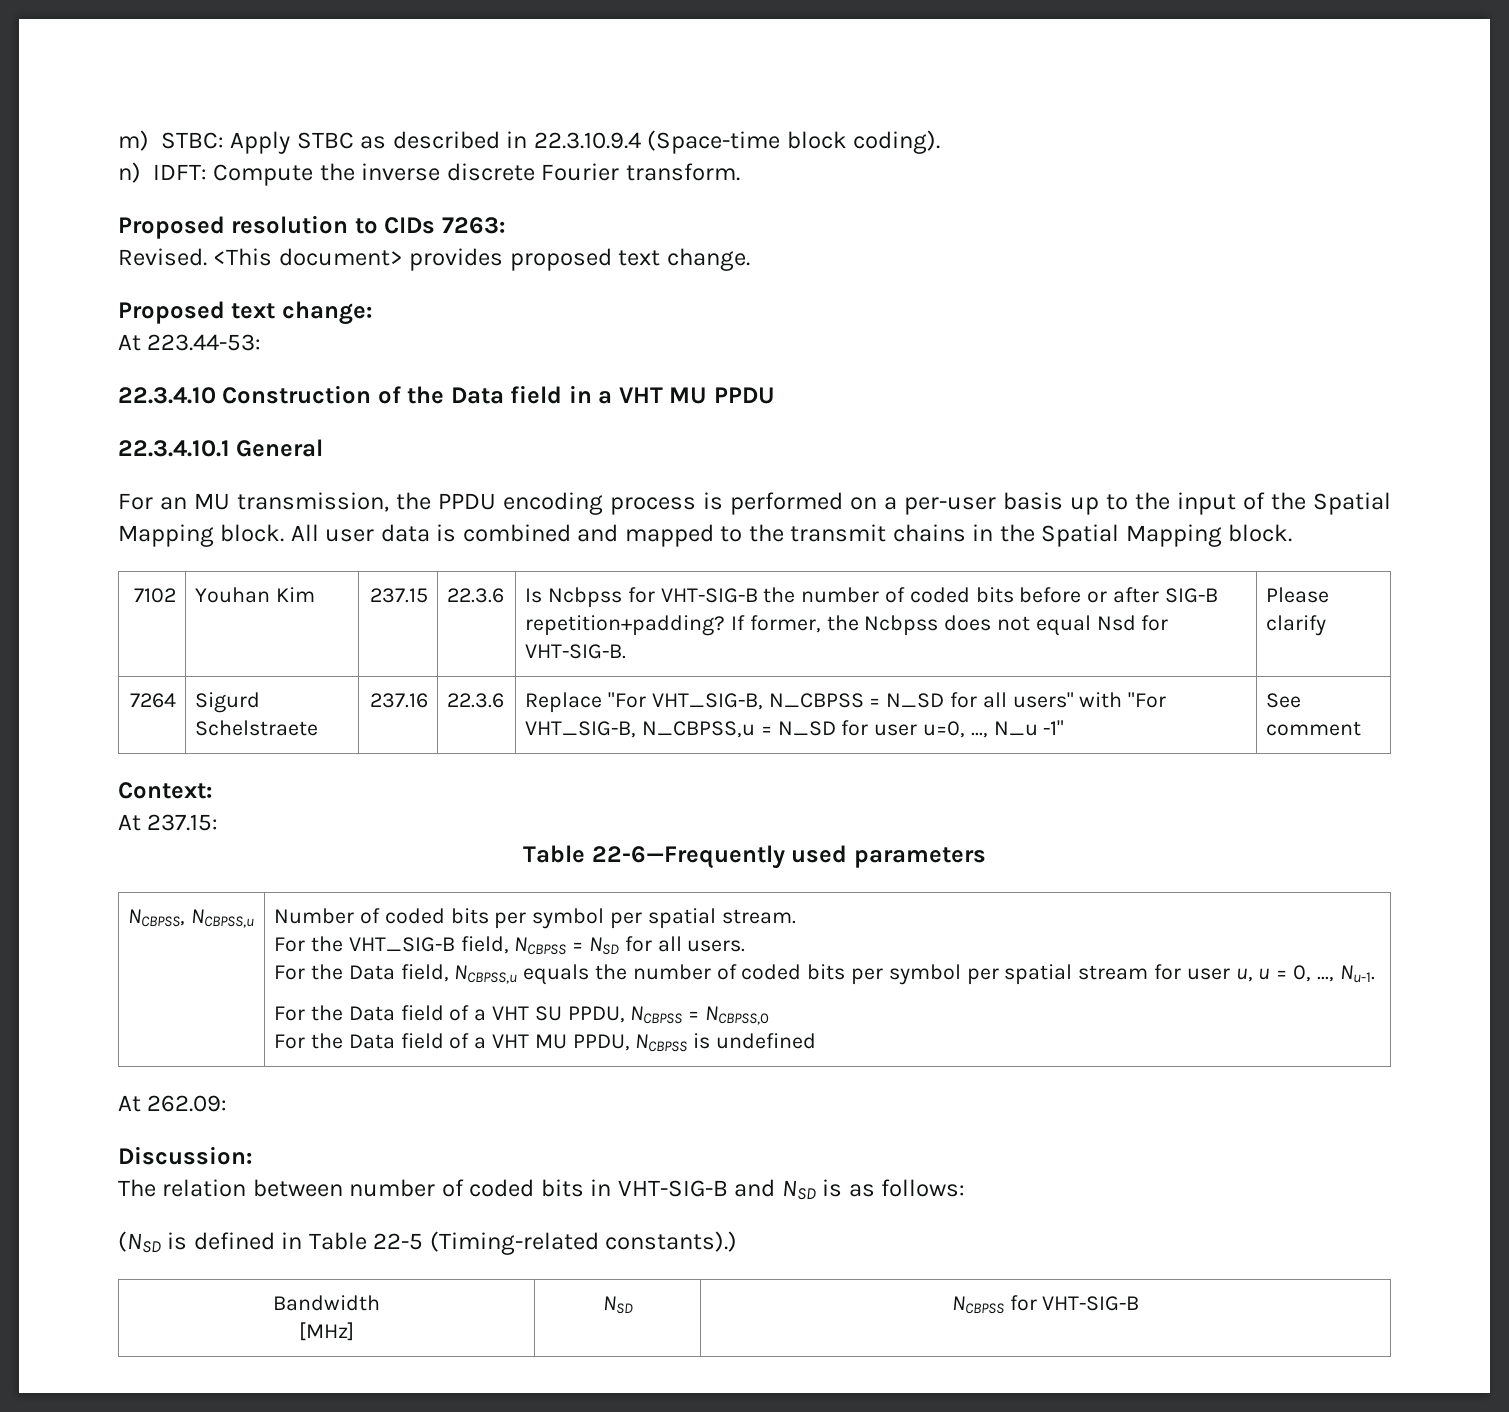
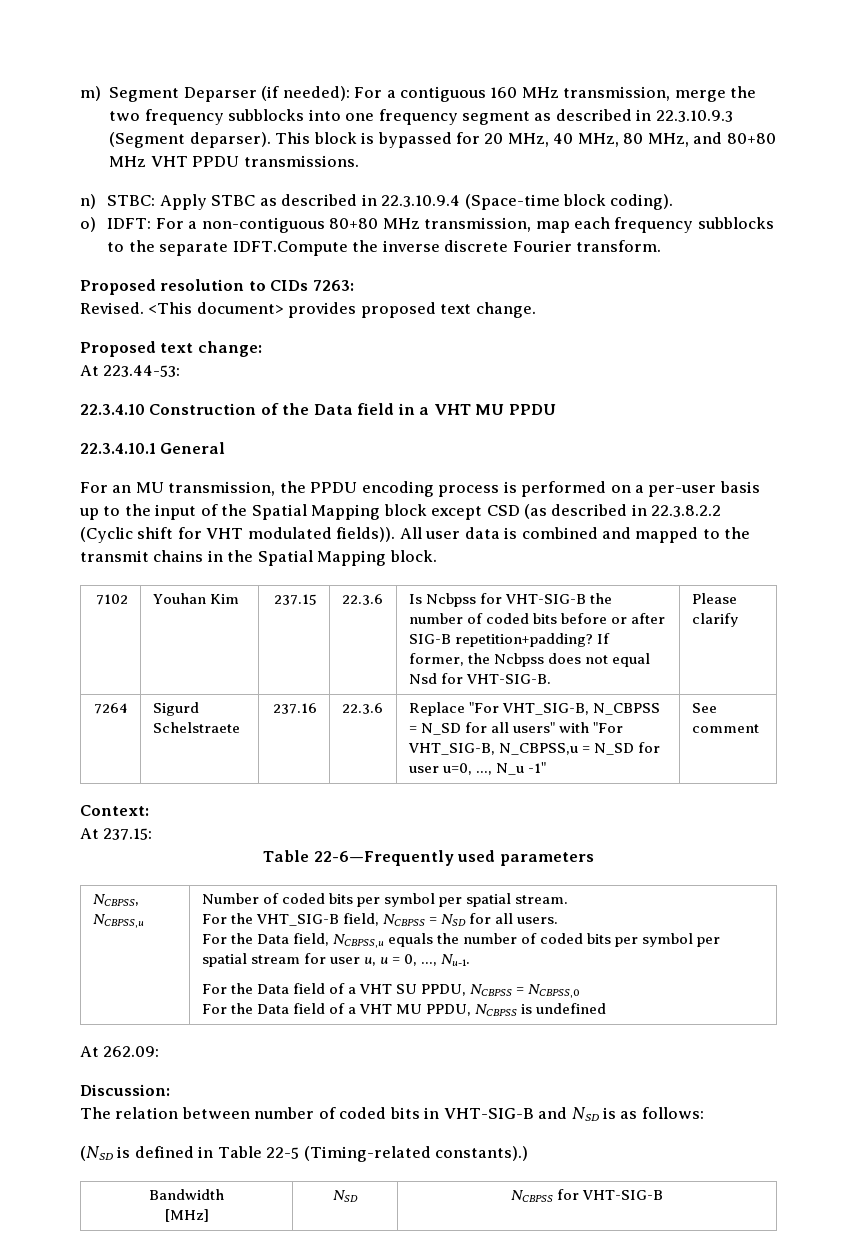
- m) STBC: Apply STBC as described in 22.3.10.9.4 (Space-time block coding).
+ m) Segment Deparser (if needed): For a contiguous 160 MHz transmission, merge the two frequency subblocks into one frequency segment as described in 22.3.10.9.3 (Segment deparser). This block is bypassed for 20 MHz, 40 MHz, 80 MHz, and 80+80 MHz VHT PPDU transmissions.
+ n) STBC: Apply STBC as described in 22.3.10.9.4 (Space-time block coding).
- n) IDFT: Compute the inverse discrete Fourier transform.
+ o) IDFT: For a non-contiguous 80+80 MHz transmission, map each frequency subblocks to the separate IDFT.Compute the inverse discrete Fourier transform.
- For an MU transmission, the PPDU encoding process is performed on a per-user basis up to the input of the Spatial Mapping block.
+ For an MU transmission, the PPDU encoding process is performed on a per-user basis up to the input of the Spatial Mapping block except CSD (as described in 22.3.8.2.2 (Cyclic shift for VHT modulated fields)).

